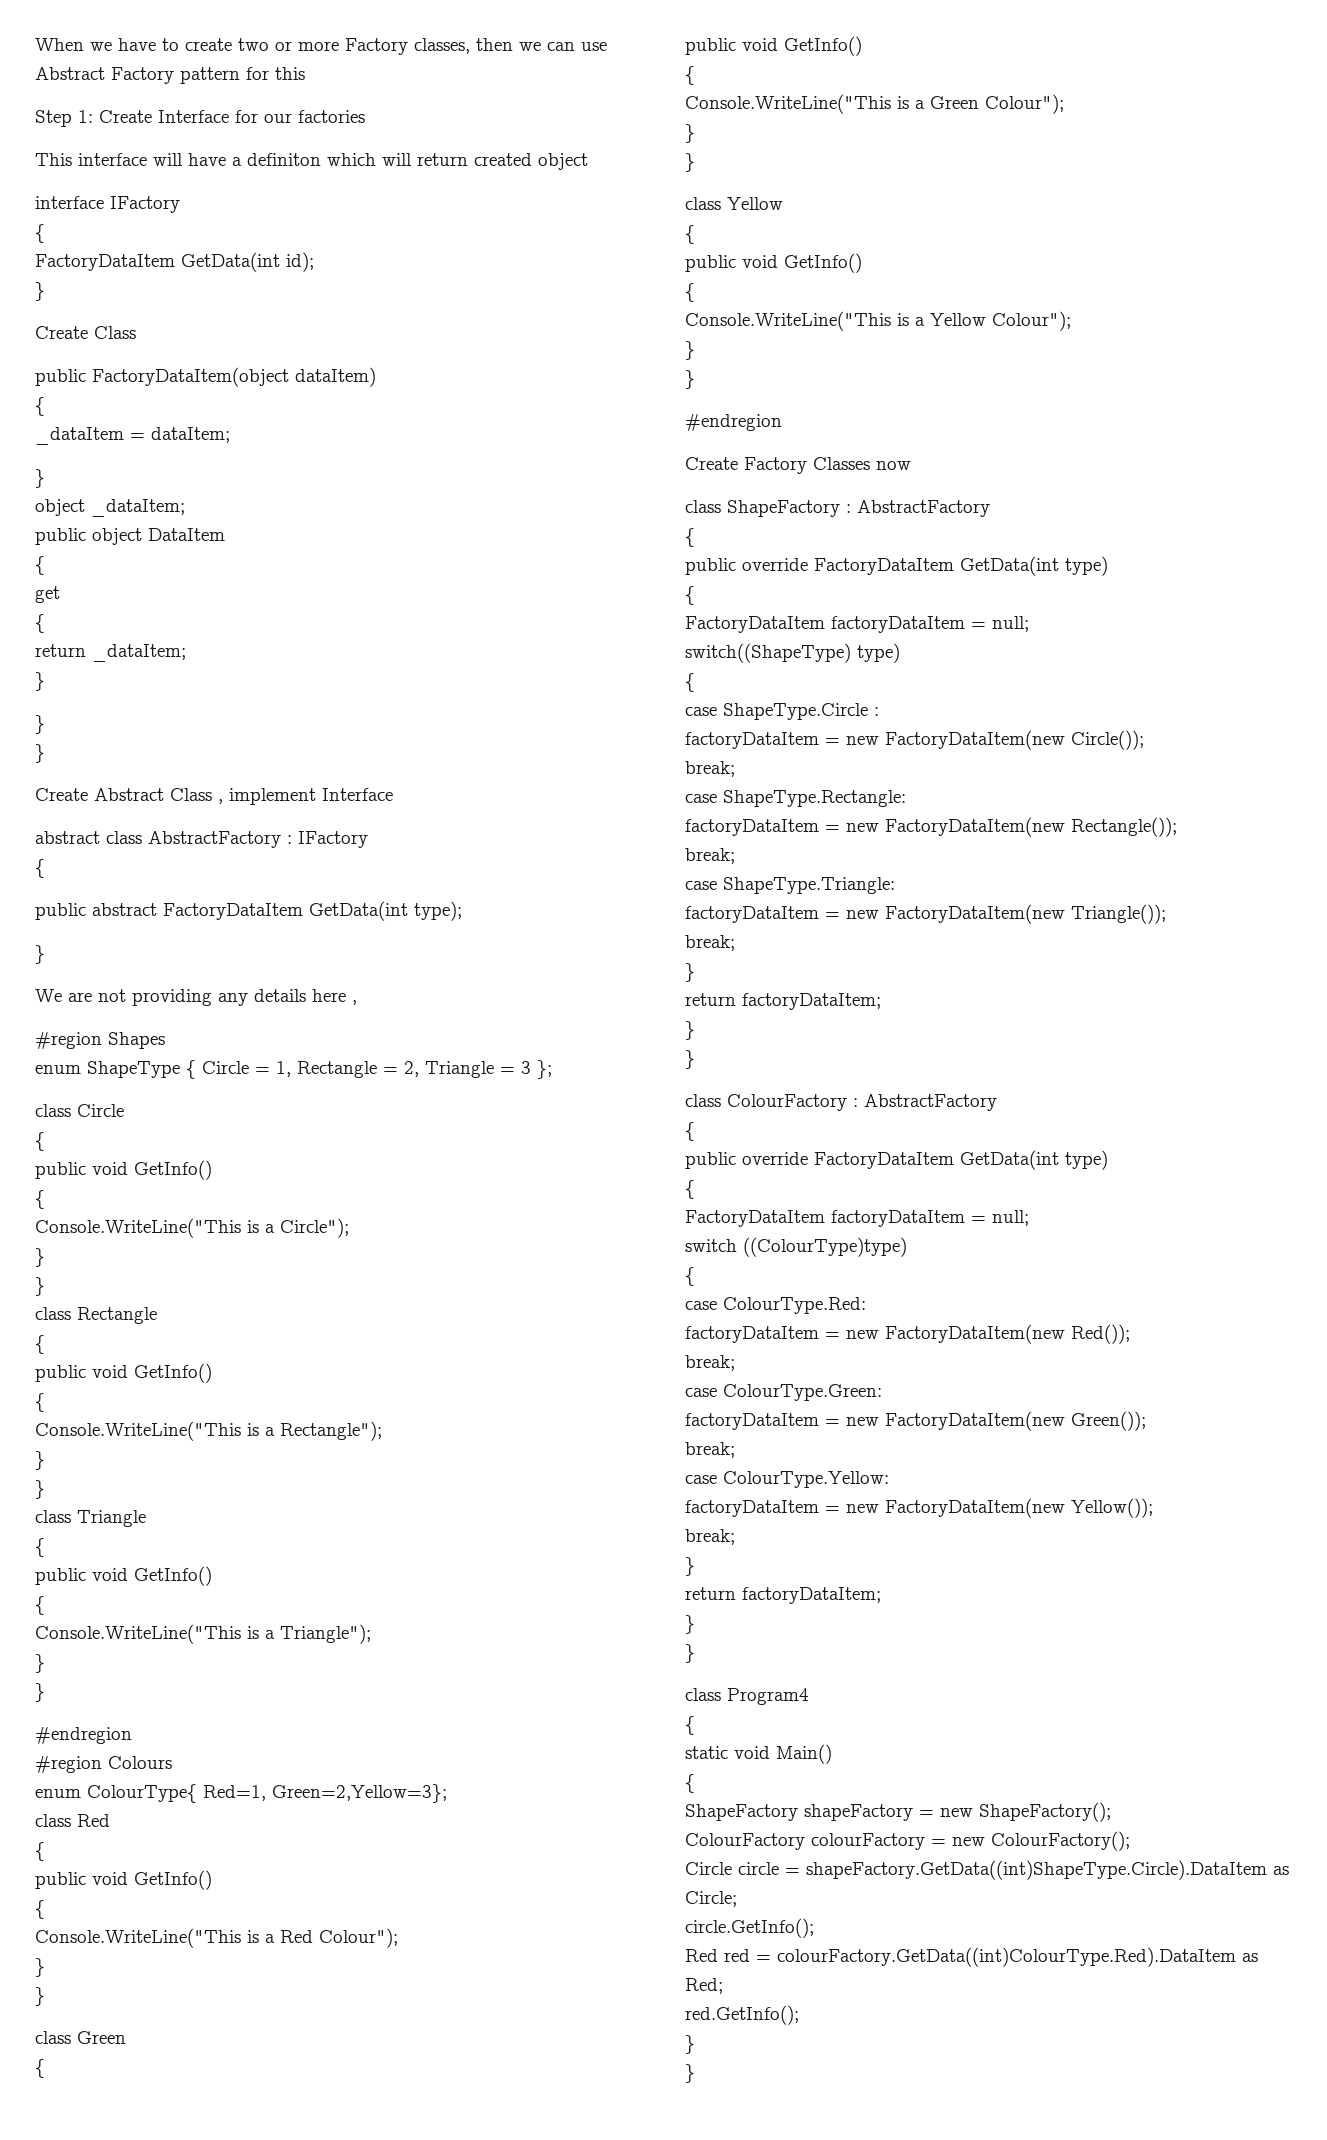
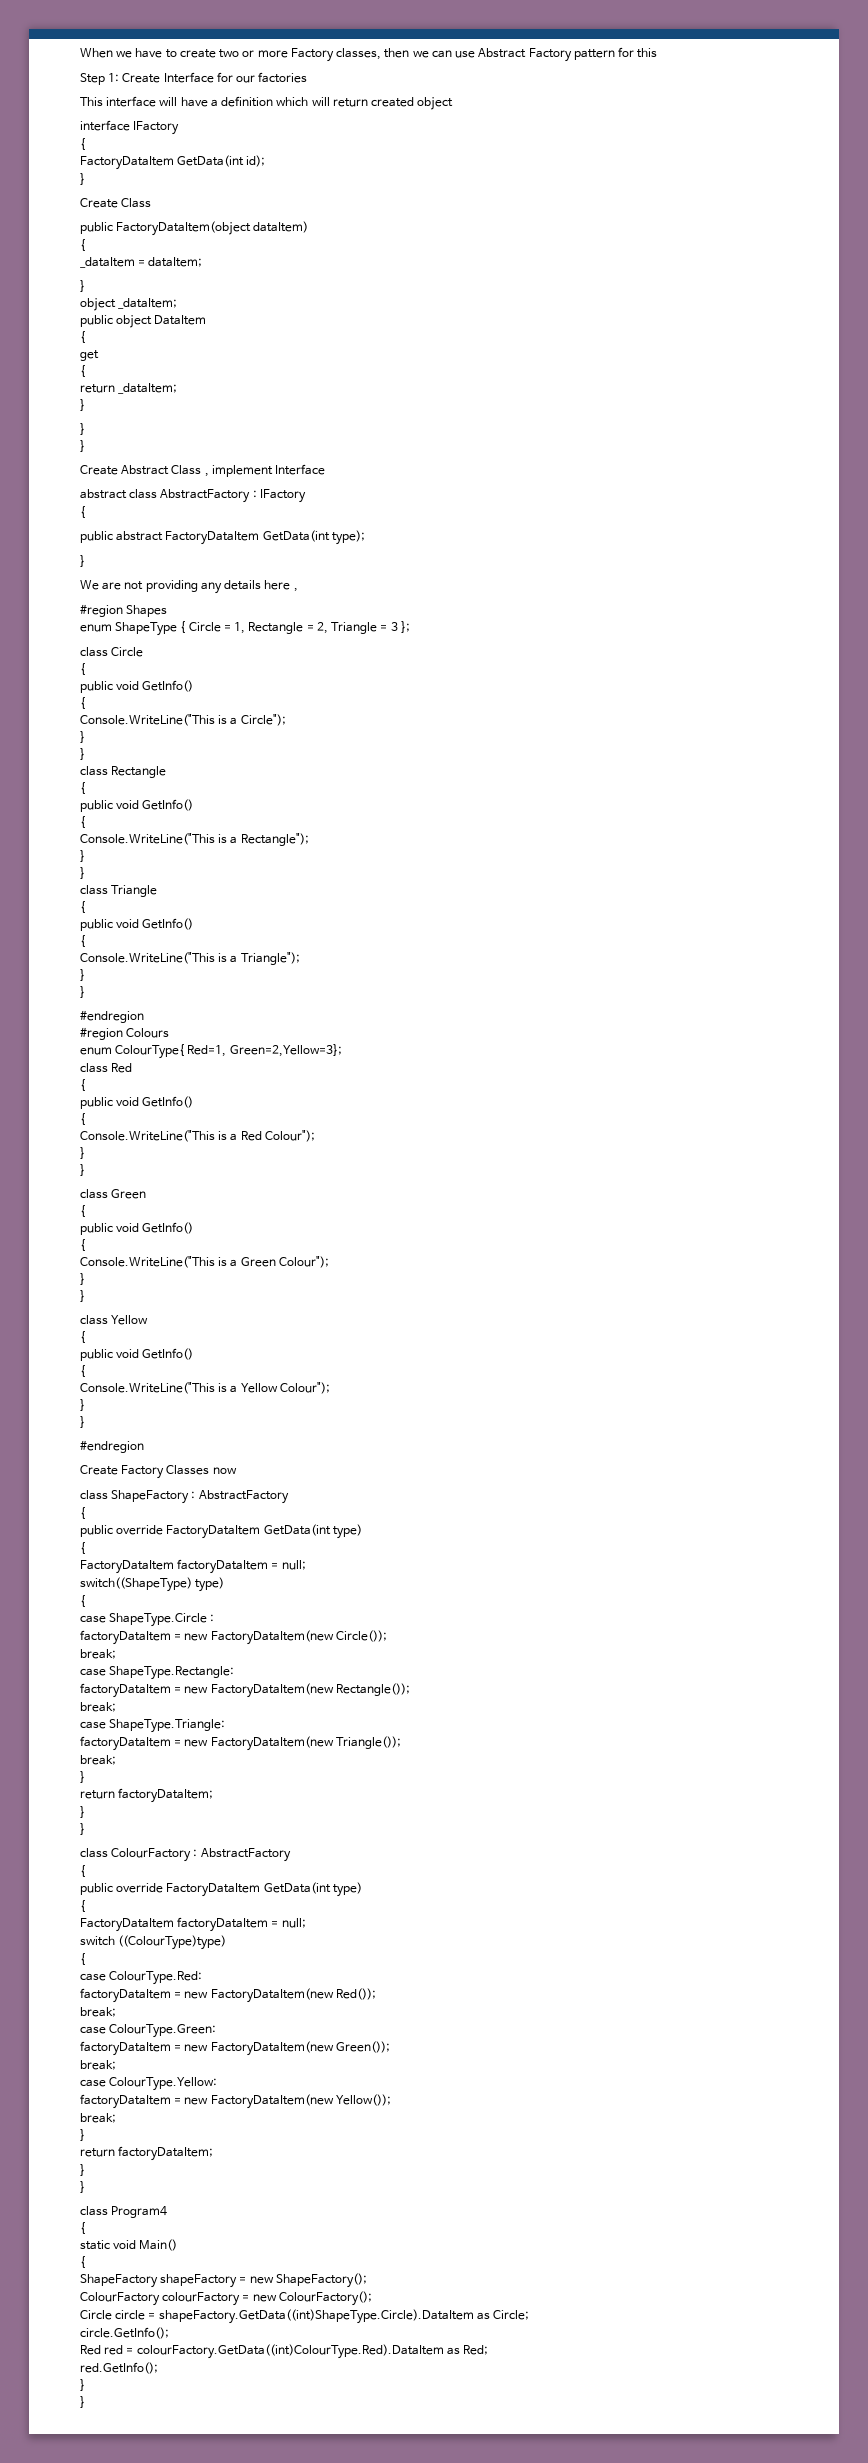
- This interface will have a definiton which will return created object
+ This interface will have a definition which will return created object

